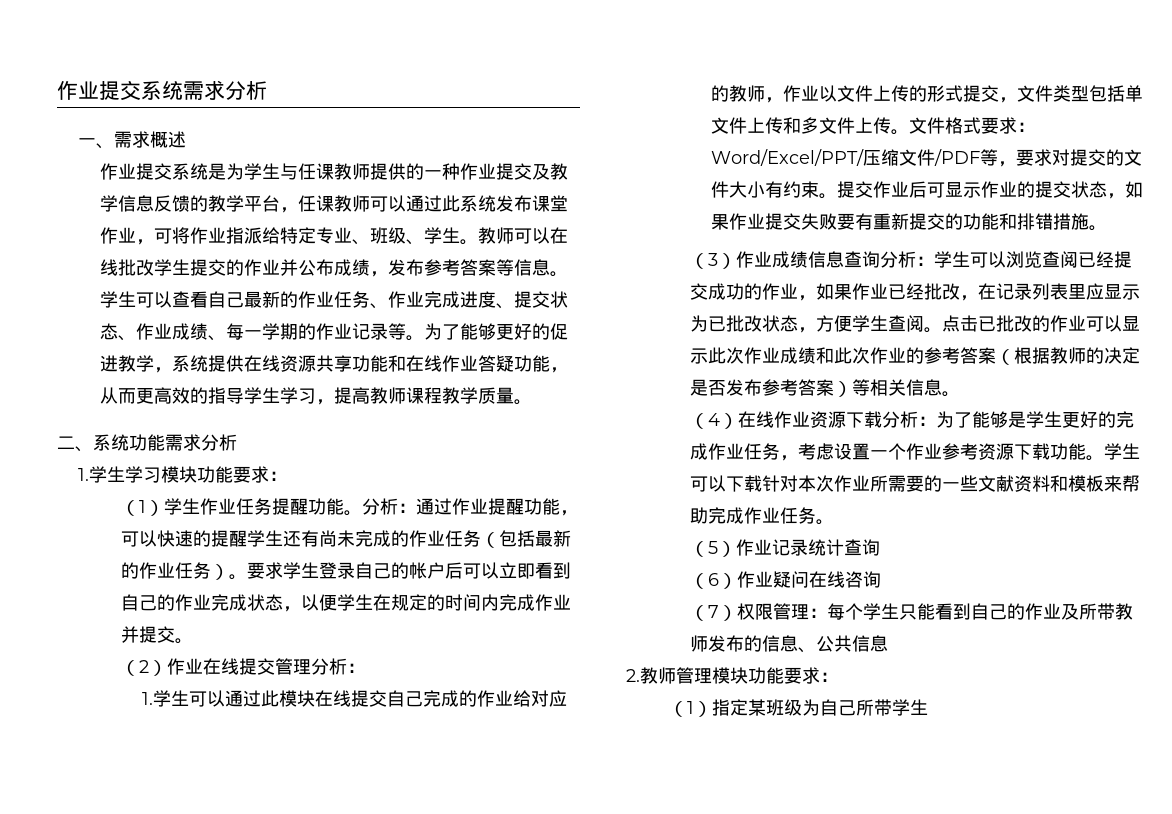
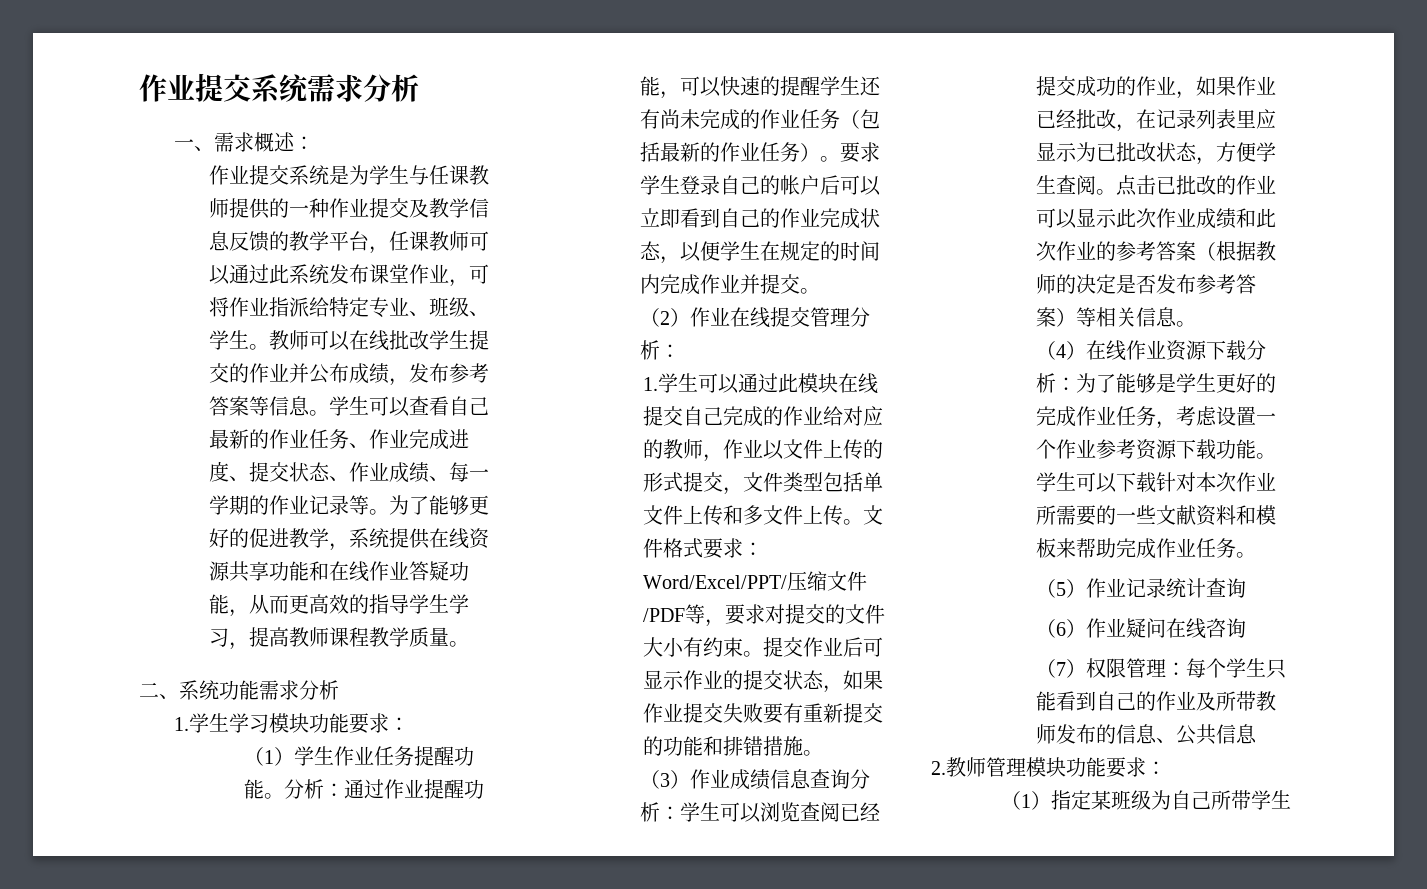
- 一、需求概述
+ 一、需求概述：

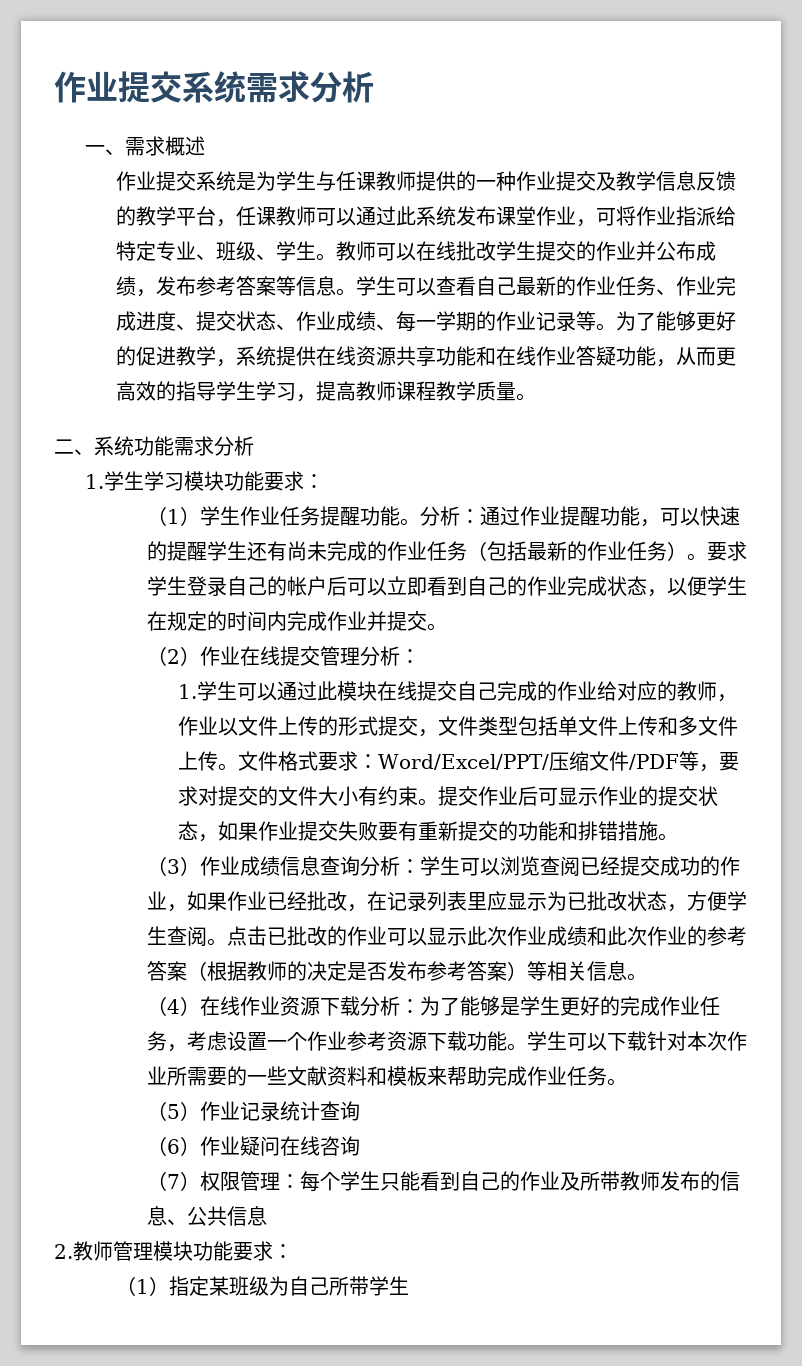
- 一、需求概述：
+ 一、需求概述

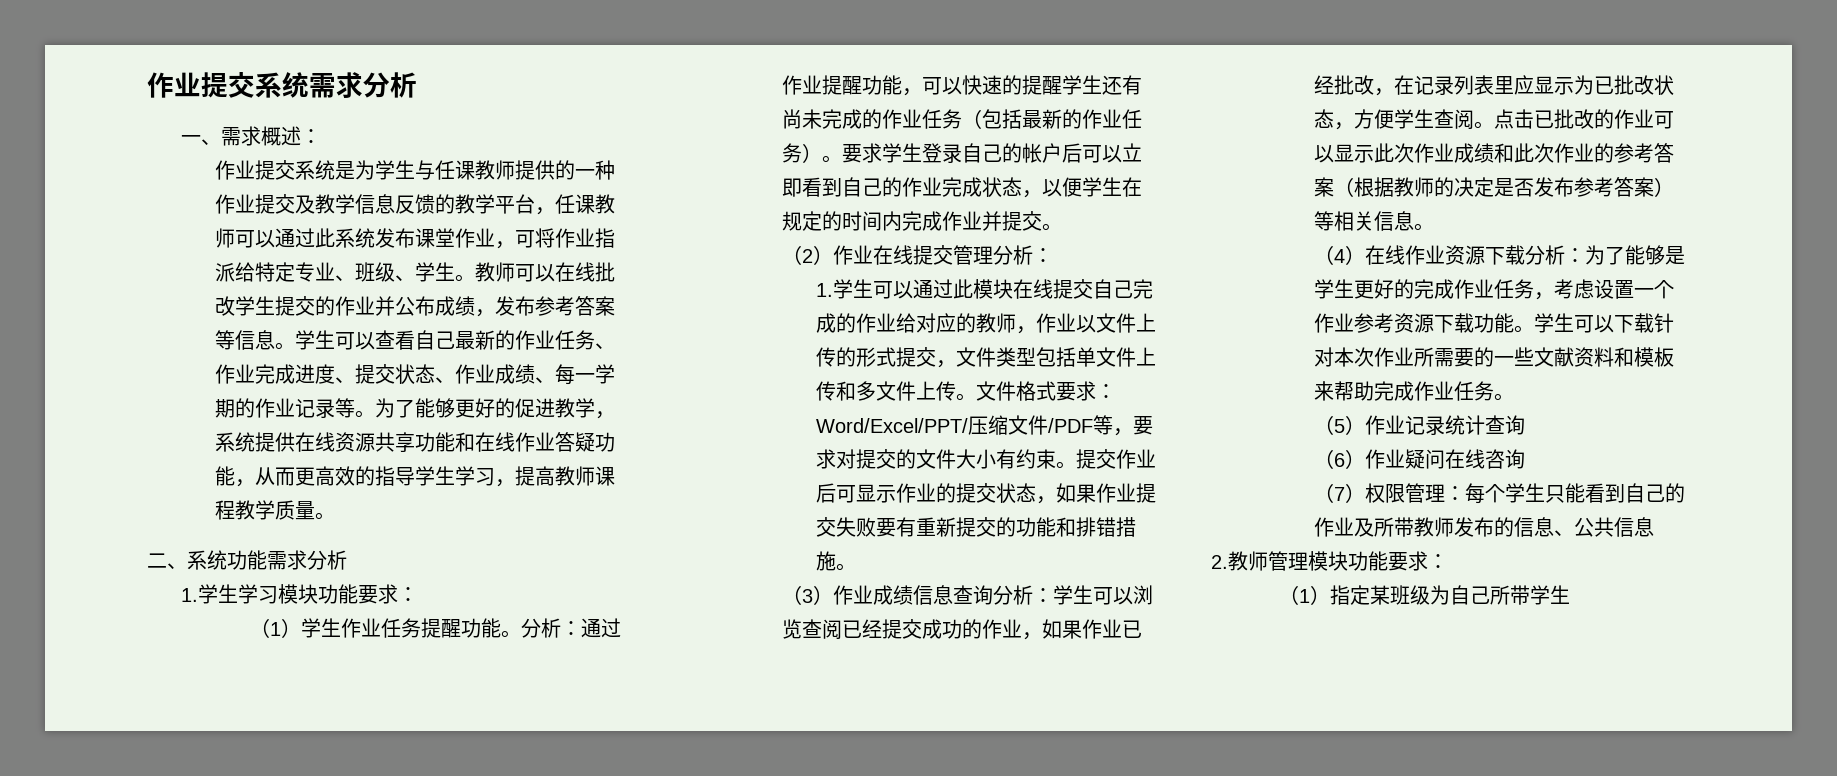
- 一、需求概述
+ 一、需求概述：

